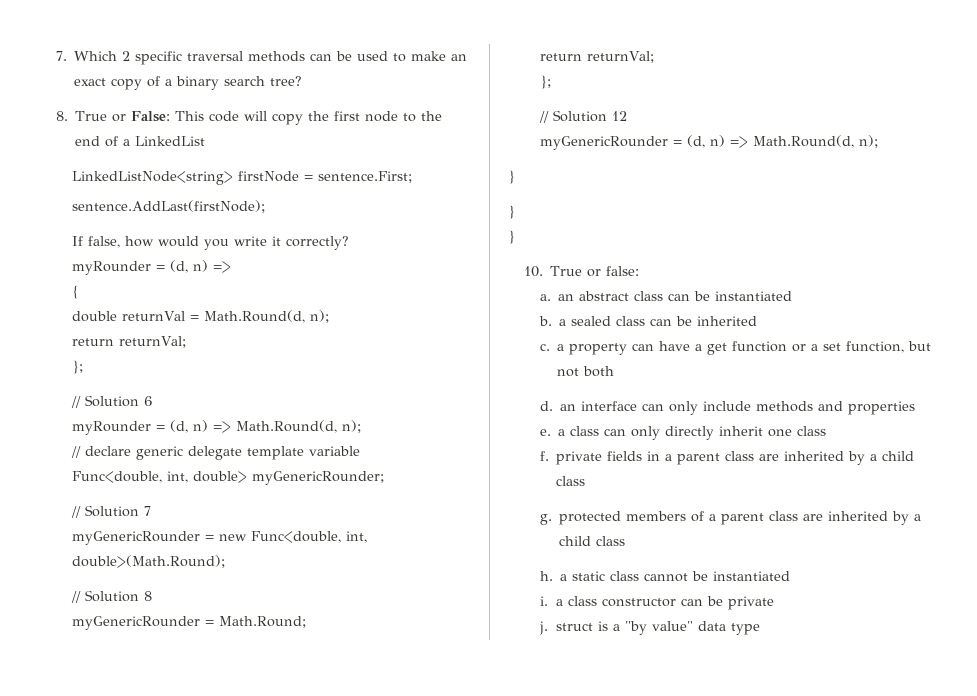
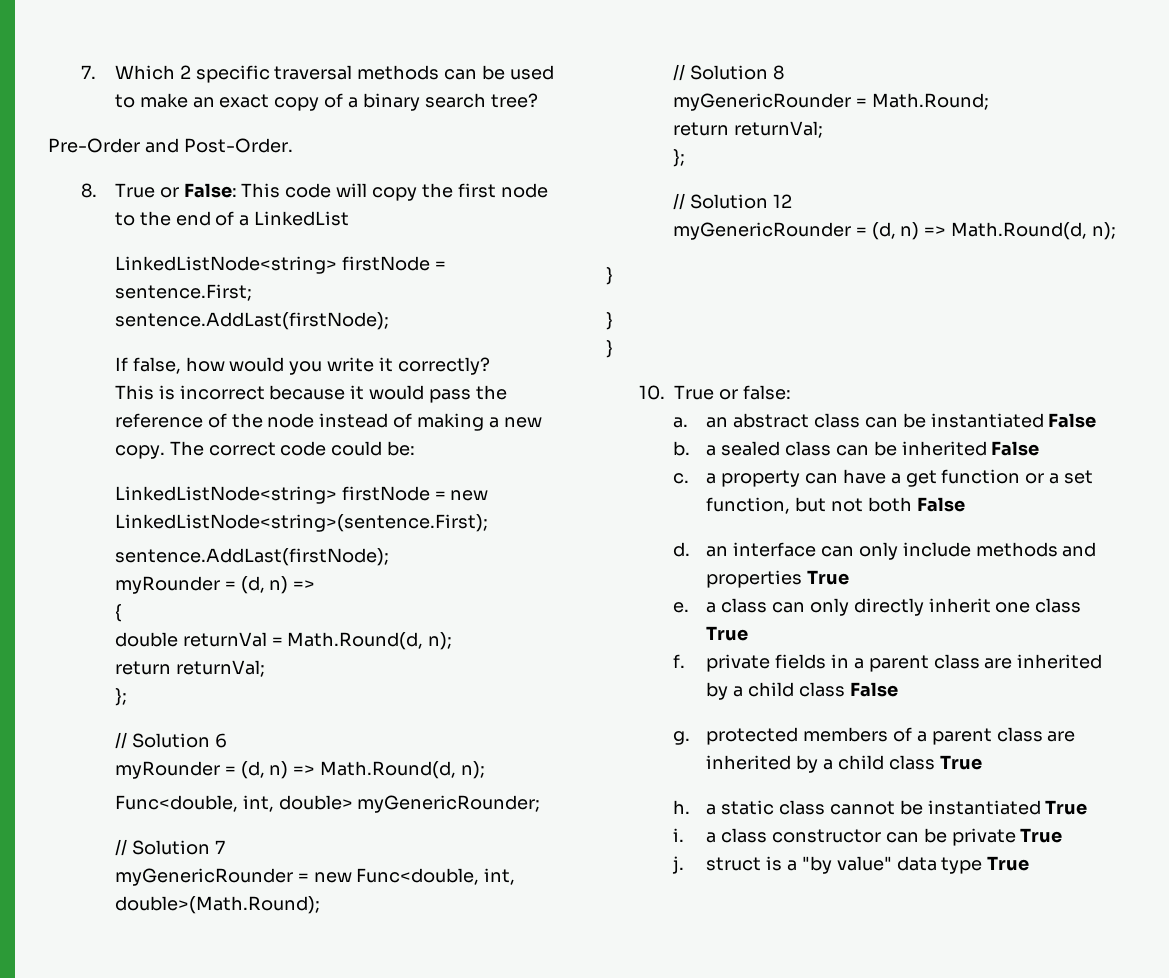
+ Pre-Order and Post-Order.
+ This is incorrect because it would pass the reference of the node instead of making a new copy. The correct code could be:
+ LinkedListNode<string> firstNode = new LinkedListNode<string>(sentence.First);
+ sentence.AddLast(firstNode);
- // declare generic delegate template variable
- a. an abstract class can be instantiated
+ a. an abstract class can be instantiated False
- b. a sealed class can be inherited
+ b. a sealed class can be inherited False
- c. a property can have a get function or a set function, but not both
+ c. a property can have a get function or a set function, but not both False
- d. an interface can only include methods and properties
+ d. an interface can only include methods and properties True
- e. a class can only directly inherit one class
+ e. a class can only directly inherit one class True
- f. private fields in a parent class are inherited by a child class
+ f. private fields in a parent class are inherited by a child class False
- g. protected members of a parent class are inherited by a child class
+ g. protected members of a parent class are inherited by a child class True
- h. a static class cannot be instantiated
+ h. a static class cannot be instantiated True
- i. a class constructor can be private
+ i. a class constructor can be private True
- j. struct is a "by value" data type
+ j. struct is a "by value" data type True

